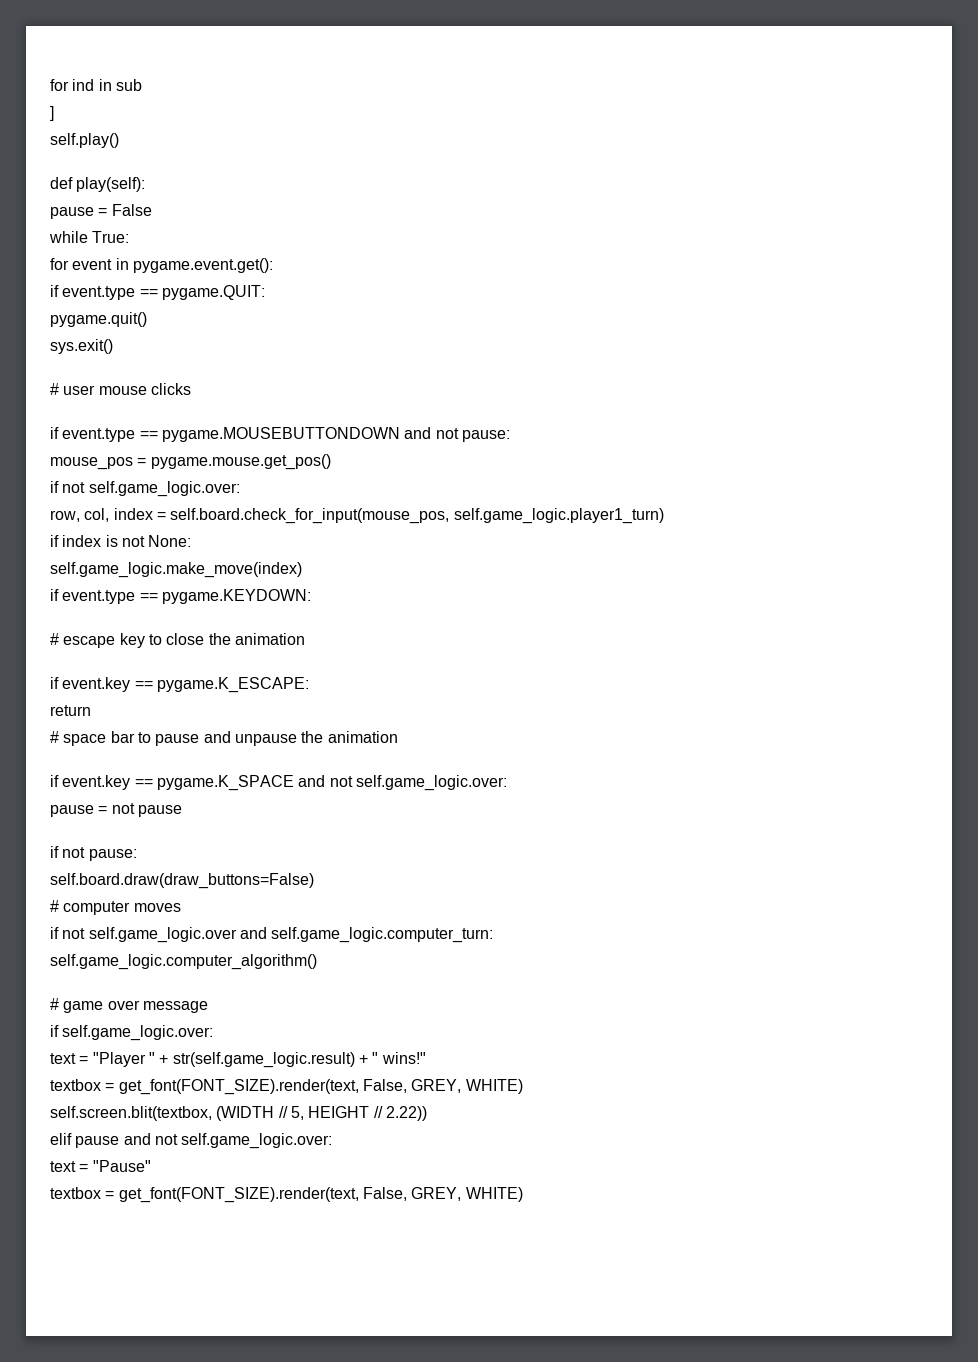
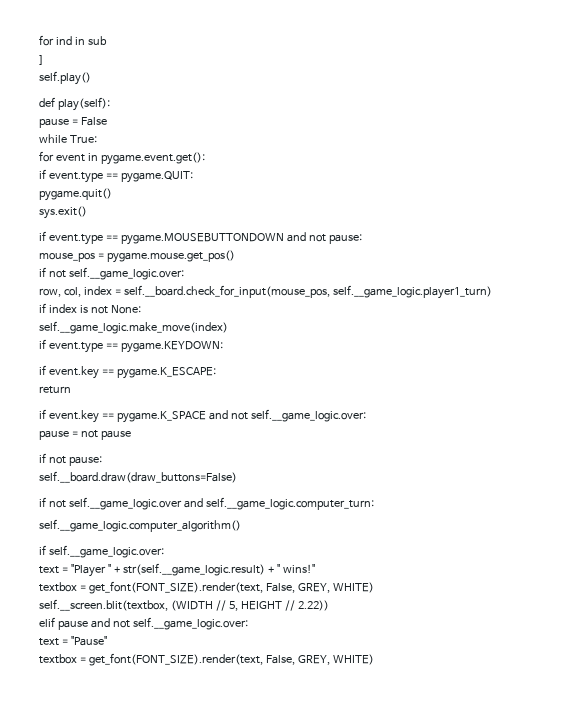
- # user mouse clicks
- if not self.game_logic.over:
+ if not self.__game_logic.over:
- row, col, index = self.board.check_for_input(mouse_pos, self.game_logic.player1_turn)
+ row, col, index = self.__board.check_for_input(mouse_pos, self.__game_logic.player1_turn)
- self.game_logic.make_move(index)
+ self.__game_logic.make_move(index)
- # escape key to close the animation
- # space bar to pause and unpause the animation
- if event.key == pygame.K_SPACE and not self.game_logic.over:
+ if event.key == pygame.K_SPACE and not self.__game_logic.over:
- self.board.draw(draw_buttons=False)
- # computer moves
- if not self.game_logic.over and self.game_logic.computer_turn:
- self.game_logic.computer_algorithm()
- # game over message
- if self.game_logic.over:
+ self.__board.draw(draw_buttons=False)
+ if not self.__game_logic.over and self.__game_logic.computer_turn:
+ self.__game_logic.computer_algorithm()
+ if self.__game_logic.over:
- text = "Player " + str(self.game_logic.result) + " wins!"
+ text = "Player " + str(self.__game_logic.result) + " wins!"
- self.screen.blit(textbox, (WIDTH // 5, HEIGHT // 2.22))
+ self.__screen.blit(textbox, (WIDTH // 5, HEIGHT // 2.22))
- elif pause and not self.game_logic.over:
+ elif pause and not self.__game_logic.over:

